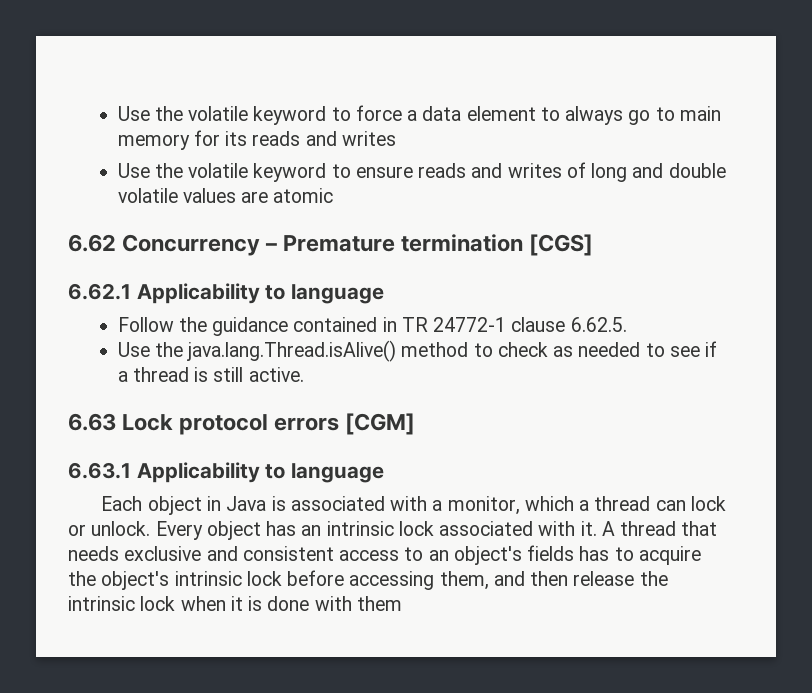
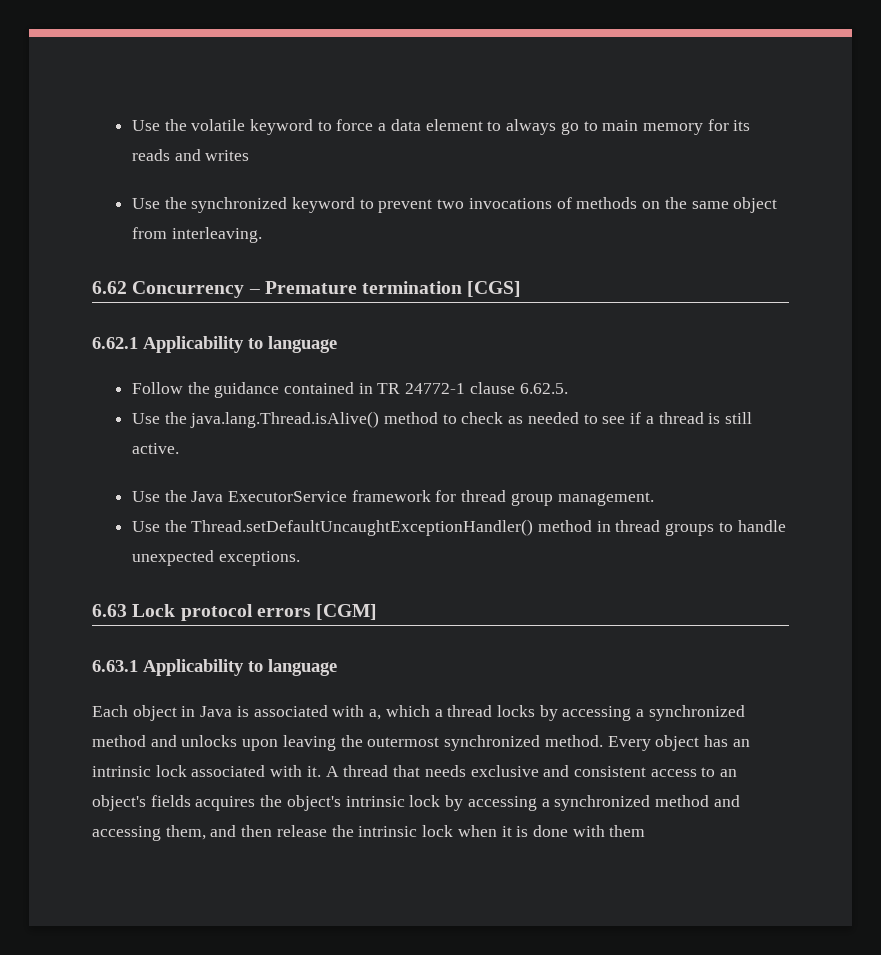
- Use the volatile keyword to ensure reads and writes of long and double volatile values are atomic
+ Use the synchronized keyword to prevent two invocations of methods on the same object from interleaving.
+ Use the Java ExecutorService framework for thread group management.
+ Use the Thread.setDefaultUncaughtExceptionHandler() method in thread groups to handle unexpected exceptions.
- Each object in Java is associated with a monitor, which a thread can lock or unlock.
+ Each object in Java is associated with a, which a thread locks by accessing a synchronized method and unlocks upon leaving the outermost synchronized method.
- A thread that needs exclusive and consistent access to an object's fields has to acquire the object's intrinsic lock before accessing them, and then release the intrinsic lock when it is done with them
+ A thread that needs exclusive and consistent access to an object's fields acquires the object's intrinsic lock by accessing a synchronized method and accessing them, and then release the intrinsic lock when it is done with them

